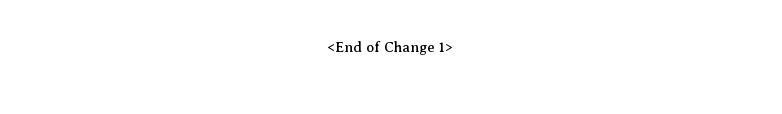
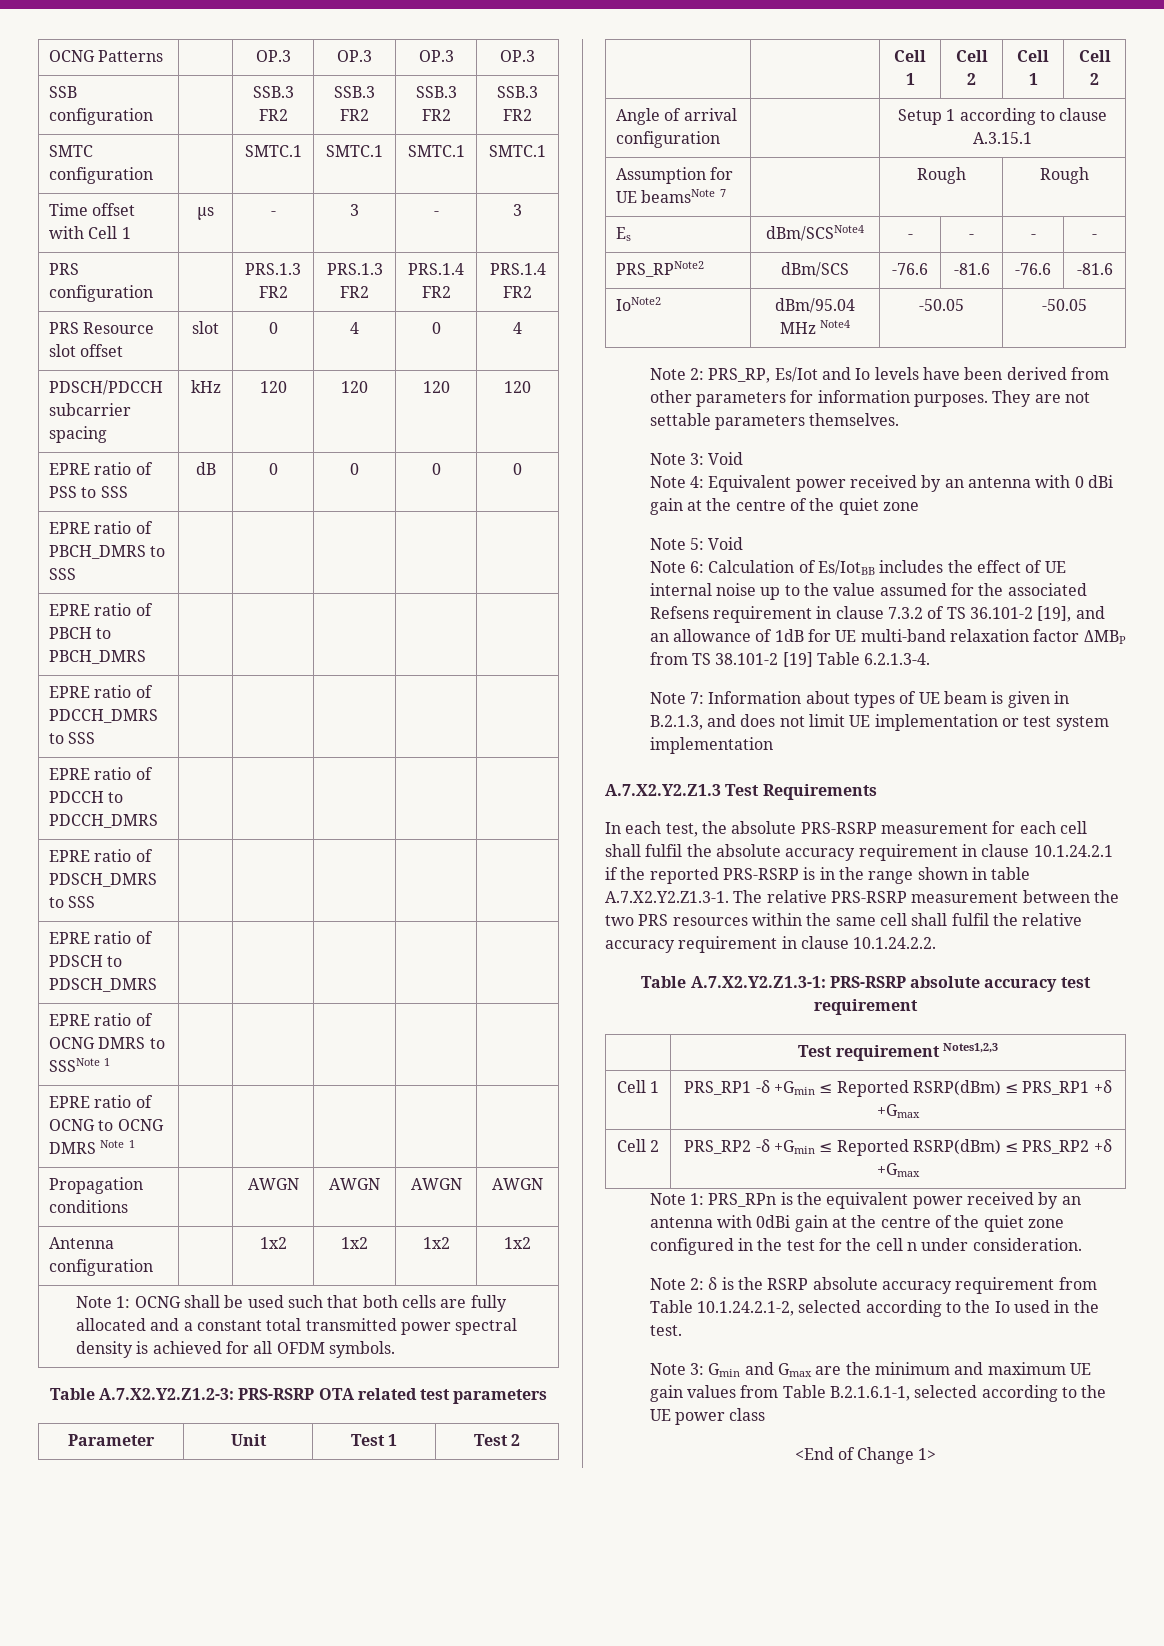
+ OCNG Patterns | | OP.3 | OP.3 | OP.3 | OP.3
+ SSB configuration | | SSB.3 FR2 | SSB.3 FR2 | SSB.3 FR2 | SSB.3 FR2
+ SMTC configuration | | SMTC.1 | SMTC.1 | SMTC.1 | SMTC.1
+ Time offset with Cell 1 | μs | - | 3 | - | 3
+ PRS configuration | | PRS.1.3 FR2 | PRS.1.3 FR2 | PRS.1.4 FR2 | PRS.1.4 FR2
+ PRS Resource slot offset | slot | 0 | 4 | 0 | 4
+ PDSCH/PDCCH subcarrier spacing | kHz | 120 | 120 | 120 | 120
+ EPRE ratio of PSS to SSS | dB | 0 | 0 | 0 | 0
+ EPRE ratio of PBCH_DMRS to SSS | | | | |
+ EPRE ratio of PBCH to PBCH_DMRS | | | | |
+ EPRE ratio of PDCCH_DMRS to SSS | | | | |
+ EPRE ratio of PDCCH to PDCCH_DMRS | | | | |
+ EPRE ratio of PDSCH_DMRS to SSS | | | | |
+ EPRE ratio of PDSCH to PDSCH_DMRS | | | | |
+ EPRE ratio of OCNG DMRS to SSSNote 1 | | | | |
+ EPRE ratio of OCNG to OCNG DMRS Note 1 | | | | |
+ Propagation conditions | | AWGN | AWGN | AWGN | AWGN
+ Antenna configuration | | 1x2 | 1x2 | 1x2 | 1x2
+ Note 1: OCNG shall be used such that both cells are fully allocated and a constant total transmitted power spectral density is achieved for all OFDM symbols.
+ Table A.7.X2.Y2.Z1.2-3: PRS-RSRP OTA related test parameters
+ Parameter | Unit | Test 1 | Test 2
+ | | Cell 1 | Cell 2 | Cell 1 | Cell 2
+ Angle of arrival configuration | | Setup 1 according to clause A.3.15.1
+ Assumption for UE beamsNote 7 | | Rough | Rough
+ Es | dBm/SCSNote4 | - | - | - | -
+ PRS_RPNote2 | dBm/SCS | -76.6 | -81.6 | -76.6 | -81.6
+ IoNote2 | dBm/95.04 MHz Note4 | -50.05 | -50.05
+ Note 2: PRS_RP, Es/Iot and Io levels have been derived from other parameters for information purposes. They are not settable parameters themselves.
+ Note 3: Void
+ Note 4: Equivalent power received by an antenna with 0 dBi gain at the centre of the quiet zone
+ Note 5: Void
+ Note 6: Calculation of Es/IotBB includes the effect of UE internal noise up to the value assumed for the associated Refsens requirement in clause 7.3.2 of TS 36.101-2 [19], and an allowance of 1dB for UE multi-band relaxation factor ΔMBP from TS 38.101-2 [19] Table 6.2.1.3-4.
+ Note 7: Information about types of UE beam is given in B.2.1.3, and does not limit UE implementation or test system implementation
+ A.7.X2.Y2.Z1.3 Test Requirements
+ In each test, the absolute PRS-RSRP measurement for each cell shall fulfil the absolute accuracy requirement in clause 10.1.24.2.1 if the reported PRS-RSRP is in the range shown in table A.7.X2.Y2.Z1.3-1. The relative PRS-RSRP measurement between the two PRS resources within the same cell shall fulfil the relative accuracy requirement in clause 10.1.24.2.2.
+ Table A.7.X2.Y2.Z1.3-1: PRS-RSRP absolute accuracy test requirement
+ | Test requirement Notes1,2,3
+ Cell 1 | PRS_RP1 -δ +Gmin ≤ Reported RSRP(dBm) ≤ PRS_RP1 +δ +Gmax
+ Cell 2 | PRS_RP2 -δ +Gmin ≤ Reported RSRP(dBm) ≤ PRS_RP2 +δ +Gmax
+ Note 1: PRS_RPn is the equivalent power received by an antenna with 0dBi gain at the centre of the quiet zone configured in the test for the cell n under consideration.
+ Note 2: δ is the RSRP absolute accuracy requirement from Table 10.1.24.2.1-2, selected according to the Io used in the test.
+ Note 3: Gmin and Gmax are the minimum and maximum UE gain values from Table B.2.1.6.1-1, selected according to the UE power class

